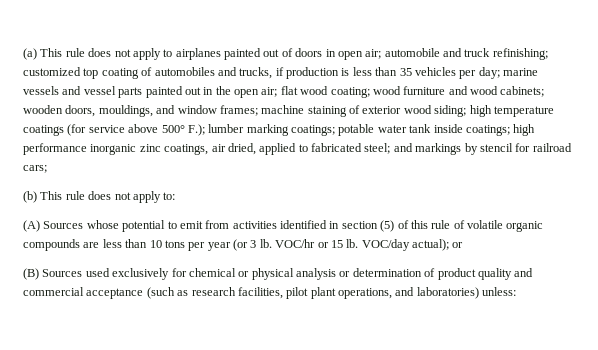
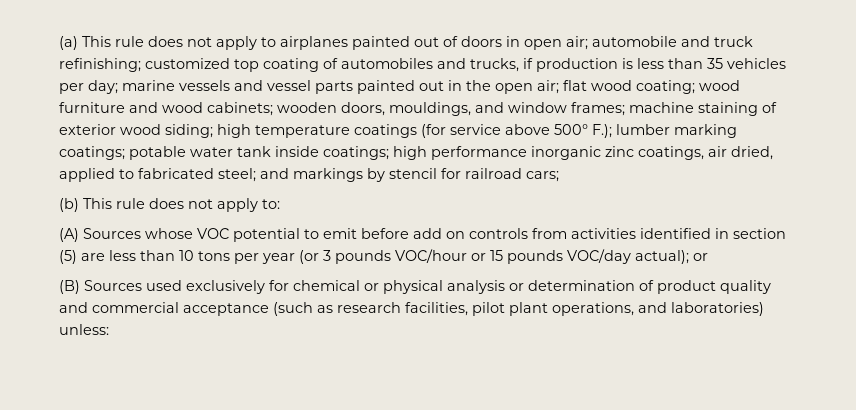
- (A) Sources whose potential to emit from activities identified in section (5) of this rule of volatile organic compounds are less than 10 tons per year (or 3 lb. VOC/hr or 15 lb. VOC/day actual); or
+ (A) Sources whose VOC potential to emit before add on controls from activities identified in section (5) are less than 10 tons per year (or 3 pounds VOC/hour or 15 pounds VOC/day actual); or

